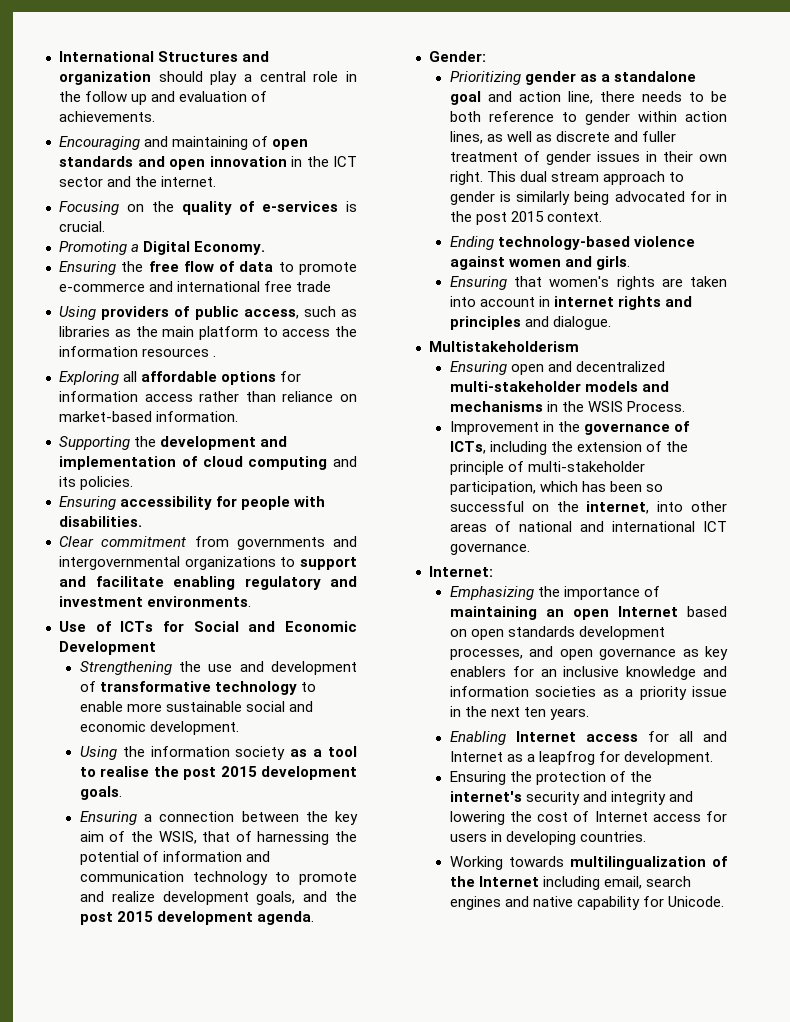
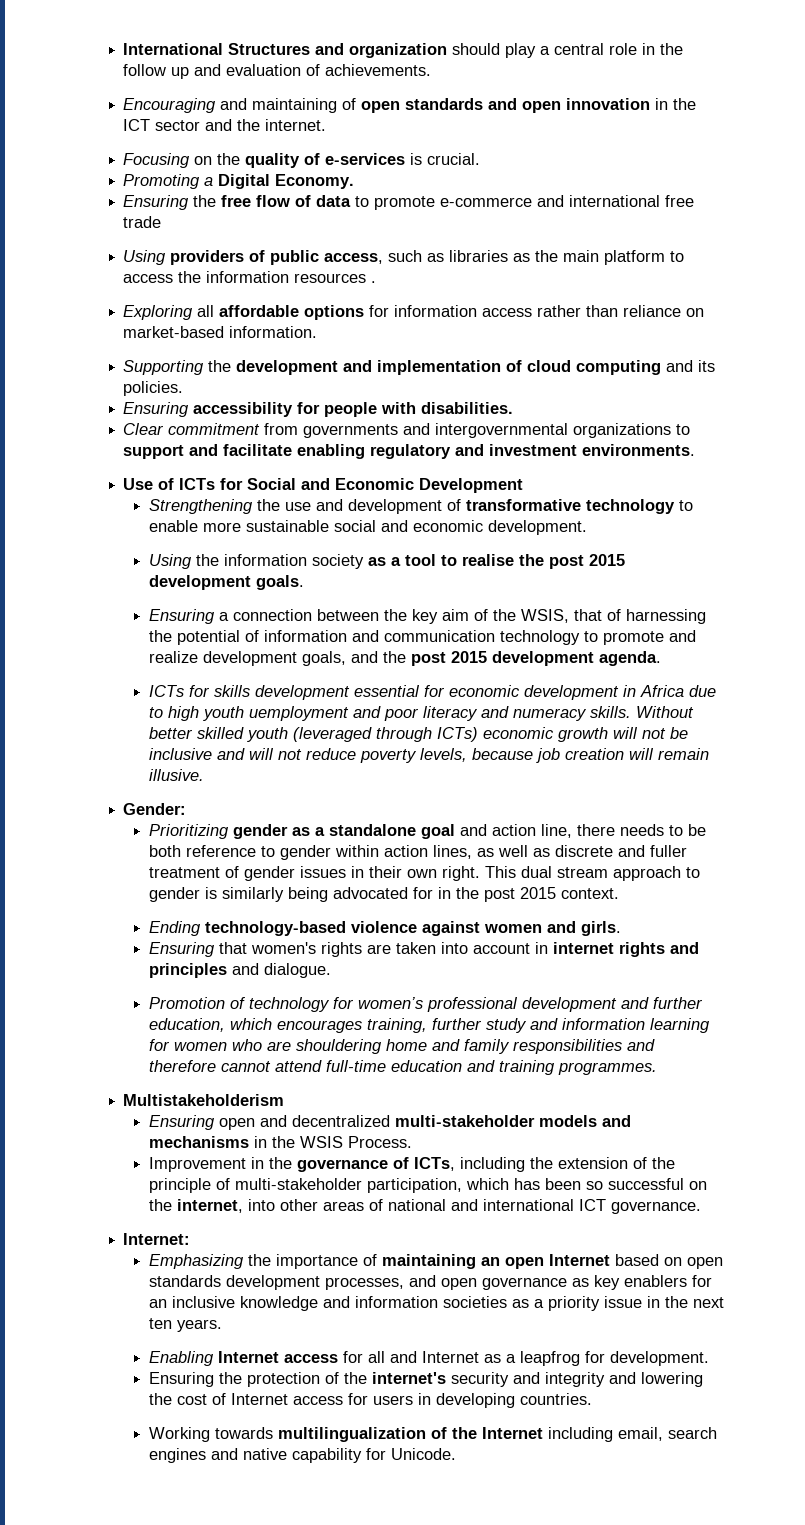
+ ICTs for skills development essential for economic development in Africa due to high youth uemployment and poor literacy and numeracy skills. Without better skilled youth (leveraged through ICTs) economic growth will not be inclusive and will not reduce poverty levels, because job creation will remain illusive.
+ Promotion of technology for women’s professional development and further education, which encourages training, further study and information learning for women who are shouldering home and family responsibilities and therefore cannot attend full-time education and training programmes.

